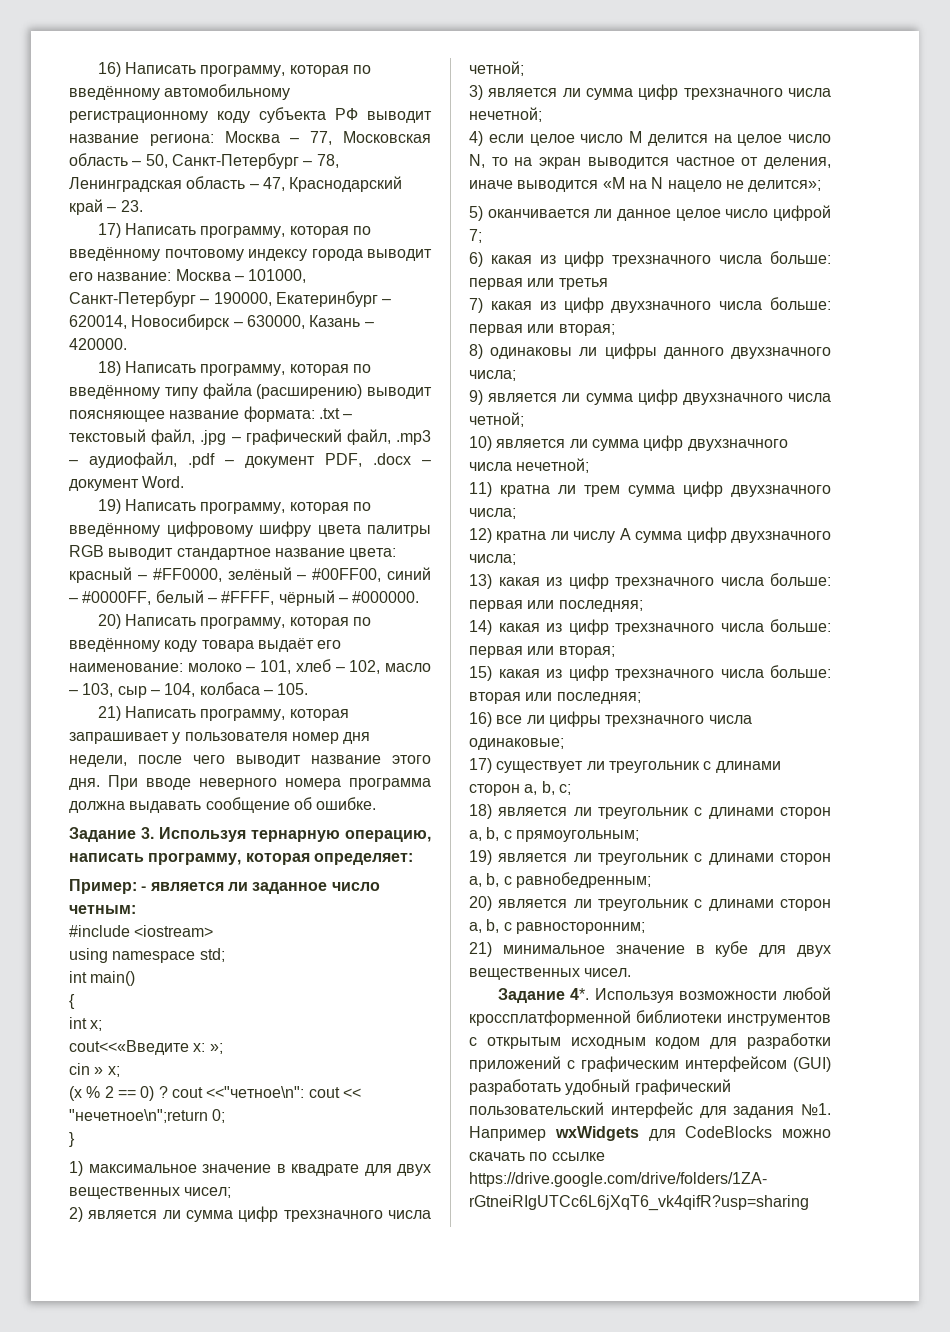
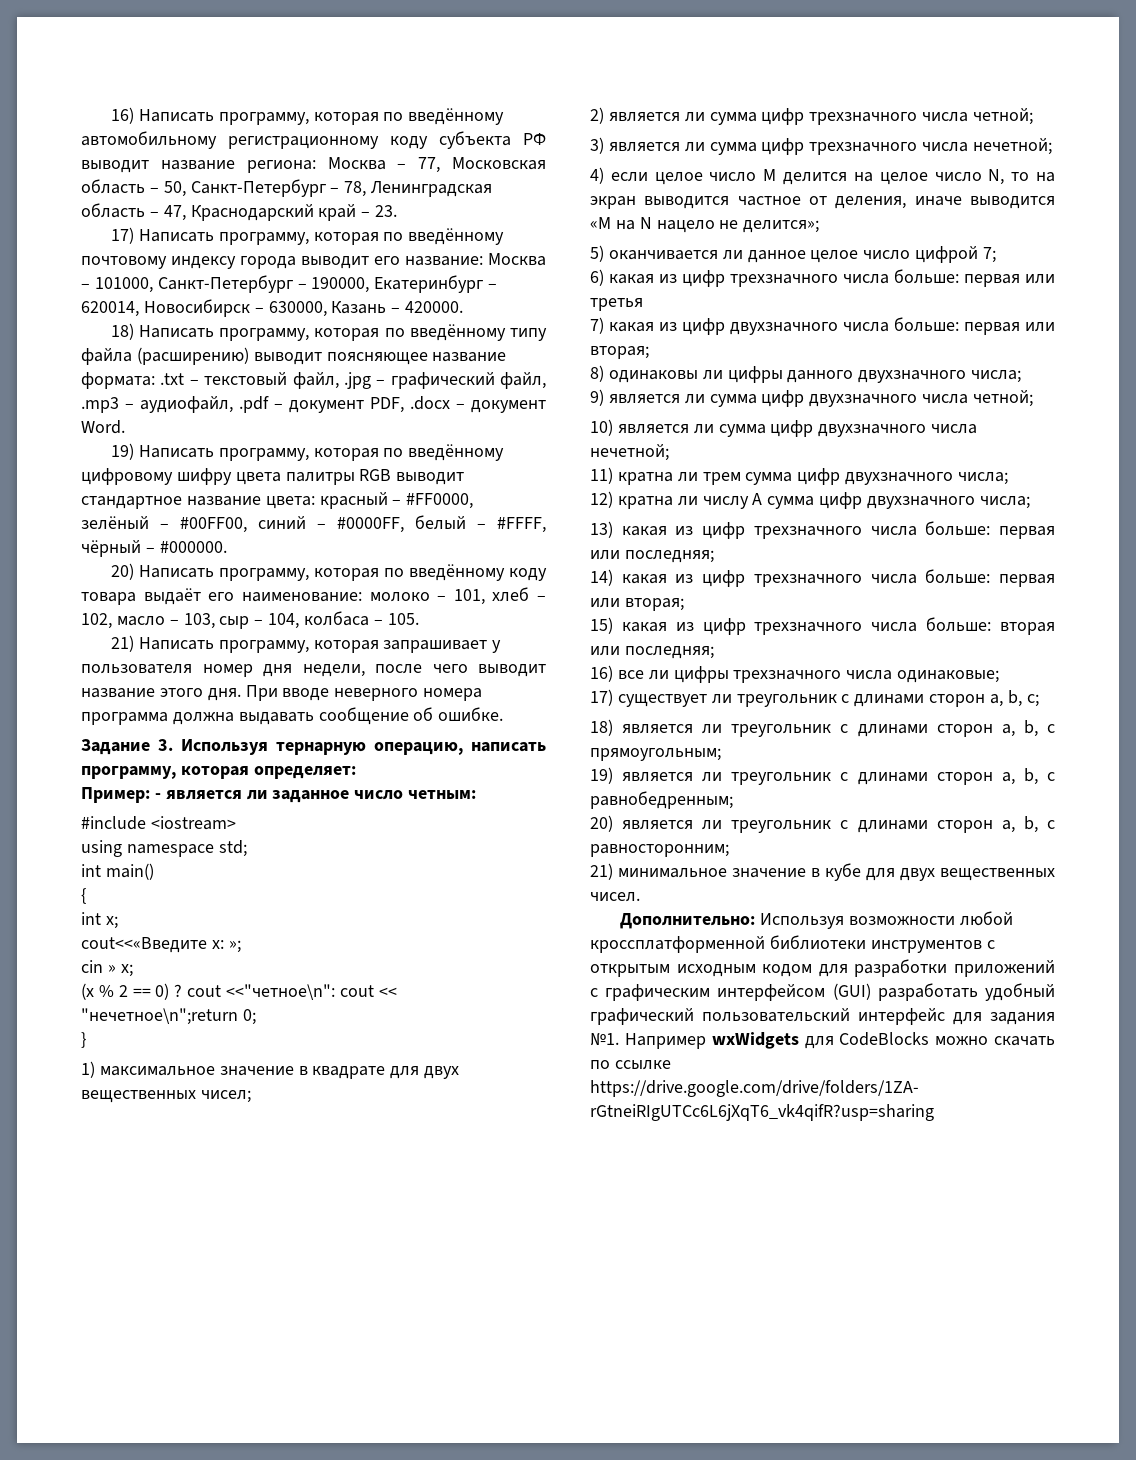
- Задание 4*. Используя возможности любой кроссплатформенной библиотеки инструментов с открытым исходным кодом для разработки приложений с графическим интерфейсом (GUI) разработать удобный графический пользовательский интерфейс для задания №1.
+ Дополнительно: Используя возможности любой кроссплатформенной библиотеки инструментов с открытым исходным кодом для разработки приложений с графическим интерфейсом (GUI) разработать удобный графический пользовательский интерфейс для задания №1.

